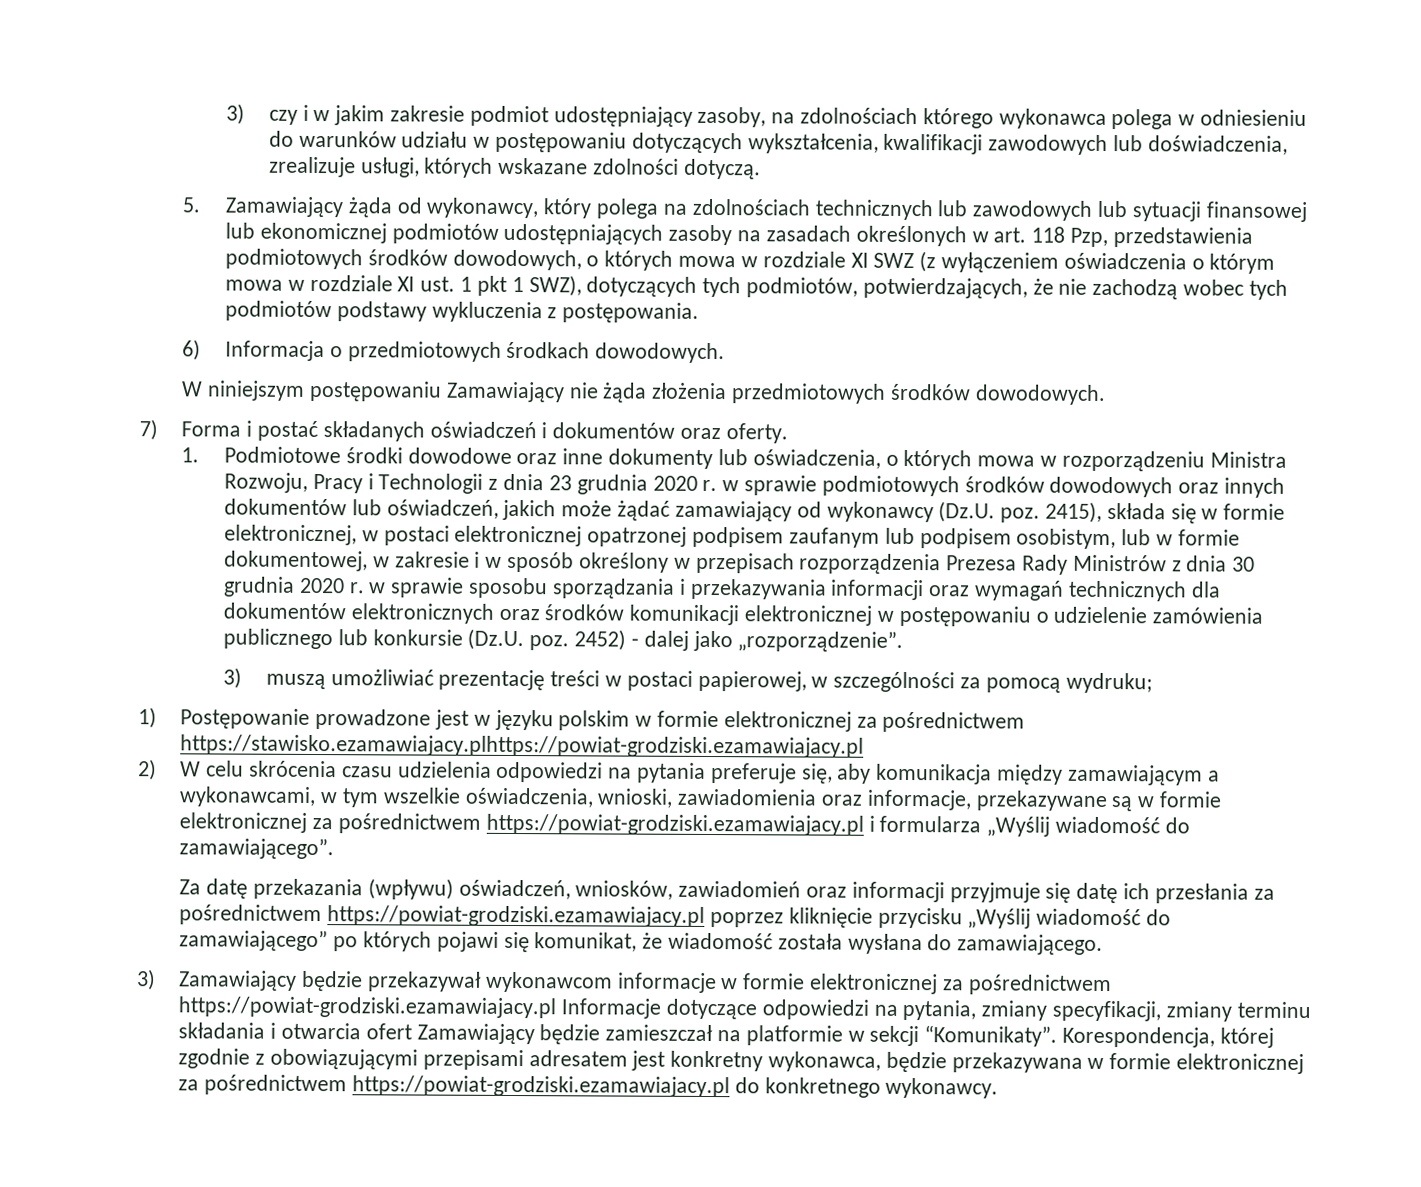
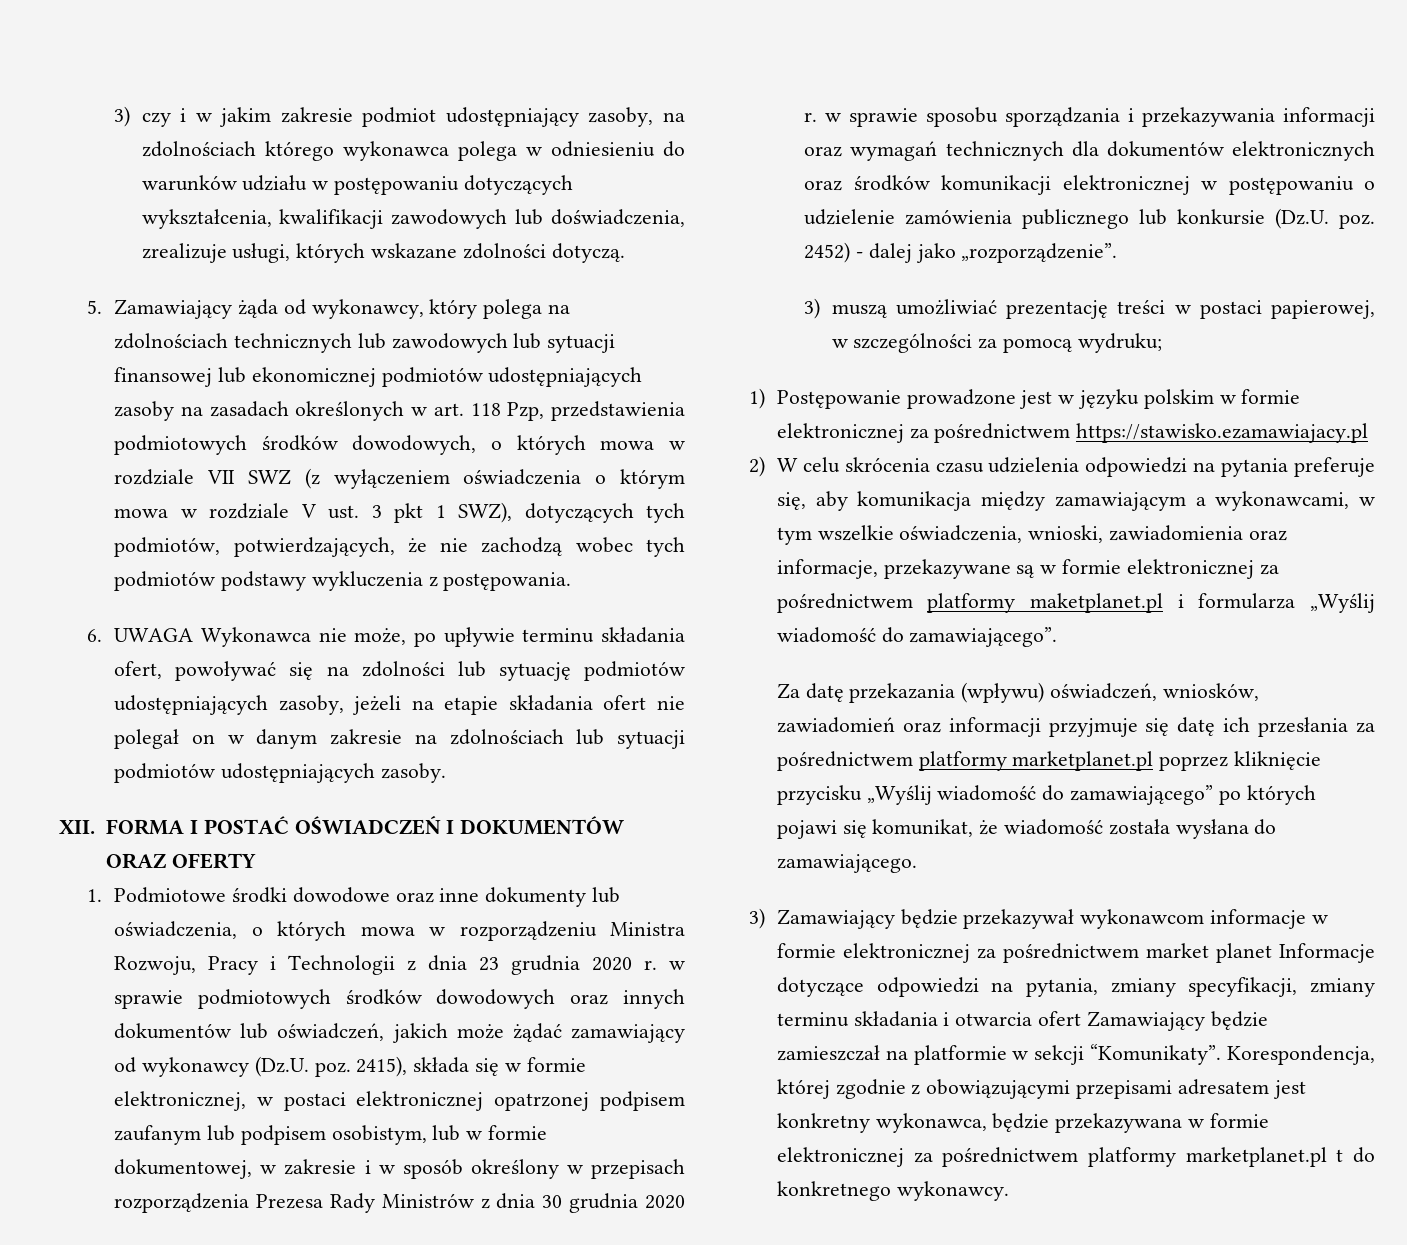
- 5. Zamawiający żąda od wykonawcy, który polega na zdolnościach technicznych lub zawodowych lub sytuacji finansowej lub ekonomicznej podmiotów udostępniających zasoby na zasadach określonych w art. 118 Pzp, przedstawienia podmiotowych środków dowodowych, o których mowa w rozdziale XI SWZ (z wyłączeniem oświadczenia o którym mowa w rozdziale XI ust. 1 pkt 1 SWZ), dotyczących tych podmiotów, potwierdzających, że nie zachodzą wobec tych podmiotów podstawy wykluczenia z postępowania.
+ 5. Zamawiający żąda od wykonawcy, który polega na zdolnościach technicznych lub zawodowych lub sytuacji finansowej lub ekonomicznej podmiotów udostępniających zasoby na zasadach określonych w art. 118 Pzp, przedstawienia podmiotowych środków dowodowych, o których mowa w rozdziale VII SWZ (z wyłączeniem oświadczenia o którym mowa w rozdziale V ust. 3 pkt 1 SWZ), dotyczących tych podmiotów, potwierdzających, że nie zachodzą wobec tych podmiotów podstawy wykluczenia z postępowania.
- 6) Informacja o przedmiotowych środkach dowodowych.
- W niniejszym postępowaniu Zamawiający nie żąda złożenia przedmiotowych środków dowodowych.
- 7) Forma i postać składanych oświadczeń i dokumentów oraz oferty.
+ 6. UWAGA Wykonawca nie może, po upływie terminu składania ofert, powoływać się na zdolności lub sytuację podmiotów udostępniających zasoby, jeżeli na etapie składania ofert nie polegał on w danym zakresie na zdolnościach lub sytuacji podmiotów udostępniających zasoby.
+ XII. FORMA I POSTAĆ OŚWIADCZEŃ I DOKUMENTÓW ORAZ OFERTY
- 1) Postępowanie prowadzone jest w języku polskim w formie elektronicznej za pośrednictwem https://stawisko.ezamawiajacy.plhttps://powiat-grodziski.ezamawiajacy.pl
+ 1) Postępowanie prowadzone jest w języku polskim w formie elektronicznej za pośrednictwem https://stawisko.ezamawiajacy.pl
- 2) W celu skrócenia czasu udzielenia odpowiedzi na pytania preferuje się, aby komunikacja między zamawiającym a wykonawcami, w tym wszelkie oświadczenia, wnioski, zawiadomienia oraz informacje, przekazywane są w formie elektronicznej za pośrednictwem https://powiat-grodziski.ezamawiajacy.pl i formularza „Wyślij wiadomość do zamawiającego”.
+ 2) W celu skrócenia czasu udzielenia odpowiedzi na pytania preferuje się, aby komunikacja między zamawiającym a wykonawcami, w tym wszelkie oświadczenia, wnioski, zawiadomienia oraz informacje, przekazywane są w formie elektronicznej za pośrednictwem platformy maketplanet.pl i formularza „Wyślij wiadomość do zamawiającego”.
- Za datę przekazania (wpływu) oświadczeń, wniosków, zawiadomień oraz informacji przyjmuje się datę ich przesłania za pośrednictwem https://powiat-grodziski.ezamawiajacy.pl poprzez kliknięcie przycisku „Wyślij wiadomość do zamawiającego” po których pojawi się komunikat, że wiadomość została wysłana do zamawiającego.
+ Za datę przekazania (wpływu) oświadczeń, wniosków, zawiadomień oraz informacji przyjmuje się datę ich przesłania za pośrednictwem platformy marketplanet.pl poprzez kliknięcie przycisku „Wyślij wiadomość do zamawiającego” po których pojawi się komunikat, że wiadomość została wysłana do zamawiającego.
- 3) Zamawiający będzie przekazywał wykonawcom informacje w formie elektronicznej za pośrednictwem https://powiat-grodziski.ezamawiajacy.pl Informacje dotyczące odpowiedzi na pytania, zmiany specyfikacji, zmiany terminu składania i otwarcia ofert Zamawiający będzie zamieszczał na platformie w sekcji “Komunikaty”.
+ 3) Zamawiający będzie przekazywał wykonawcom informacje w formie elektronicznej za pośrednictwem market planet Informacje dotyczące odpowiedzi na pytania, zmiany specyfikacji, zmiany terminu składania i otwarcia ofert Zamawiający będzie zamieszczał na platformie w sekcji “Komunikaty”.
- Korespondencja, której zgodnie z obowiązującymi przepisami adresatem jest konkretny wykonawca, będzie przekazywana w formie elektronicznej za pośrednictwem https://powiat-grodziski.ezamawiajacy.pl do konkretnego wykonawcy.
+ Korespondencja, której zgodnie z obowiązującymi przepisami adresatem jest konkretny wykonawca, będzie przekazywana w formie elektronicznej za pośrednictwem platformy marketplanet.pl t do konkretnego wykonawcy.

